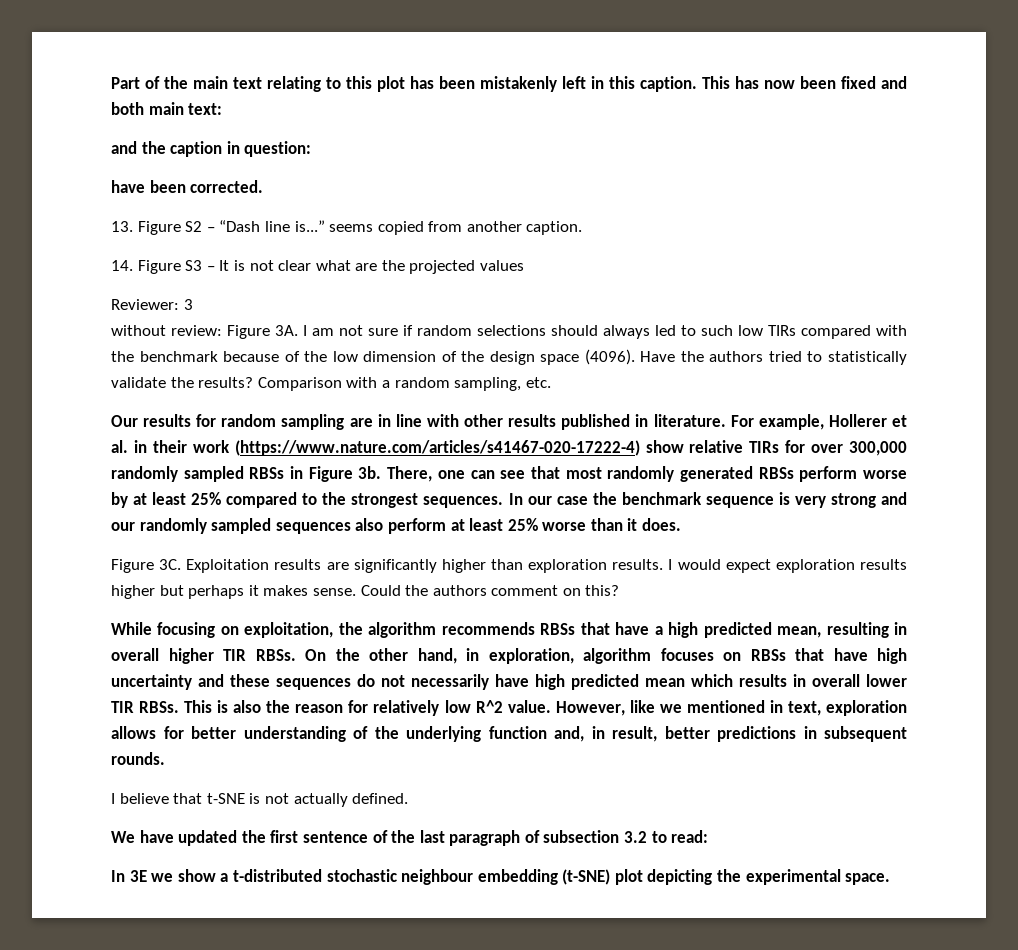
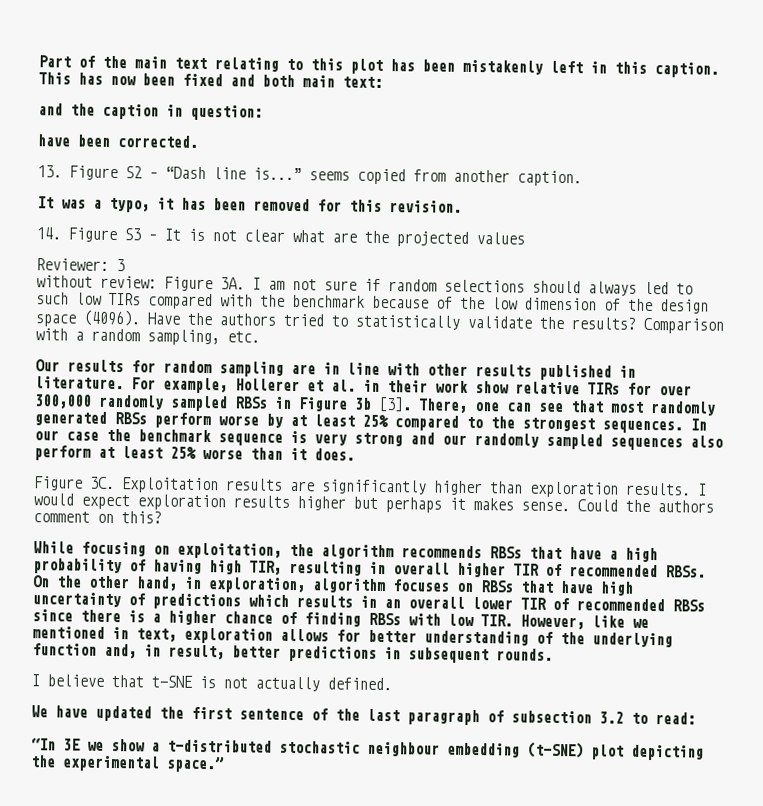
+ It was a typo, it has been removed for this revision.
- For example, Hollerer et al. in their work (https://www.nature.com/articles/s41467-020-17222-4) show relative TIRs for over 300,000 randomly sampled RBSs in Figure 3b.
+ For example, Hollerer et al. in their work show relative TIRs for over 300,000 randomly sampled RBSs in Figure 3b [3].
- While focusing on exploitation, the algorithm recommends RBSs that have a high predicted mean, resulting in overall higher TIR RBSs.
+ While focusing on exploitation, the algorithm recommends RBSs that have a high probability of having high TIR, resulting in overall higher TIR of recommended RBSs.
- On the other hand, in exploration, algorithm focuses on RBSs that have high uncertainty and these sequences do not necessarily have high predicted mean which results in overall lower TIR RBSs. This is also the reason for relatively low R^2 value. However, like we mentioned in text, exploration allows for better understanding of the underlying function and, in result, better predictions in subsequent rounds.
+ On the other hand, in exploration, algorithm focuses on RBSs that have high uncertainty of predictions which results in an overall lower TIR of recommended RBSs since there is a higher chance of finding RBSs with low TIR. However, like we mentioned in text, exploration allows for better understanding of the underlying function and, in result, better predictions in subsequent rounds.
- In 3E we show a t-distributed stochastic neighbour embedding (t-SNE) plot depicting the experimental space.
+ “In 3E we show a t-distributed stochastic neighbour embedding (t-SNE) plot depicting the experimental space.”

